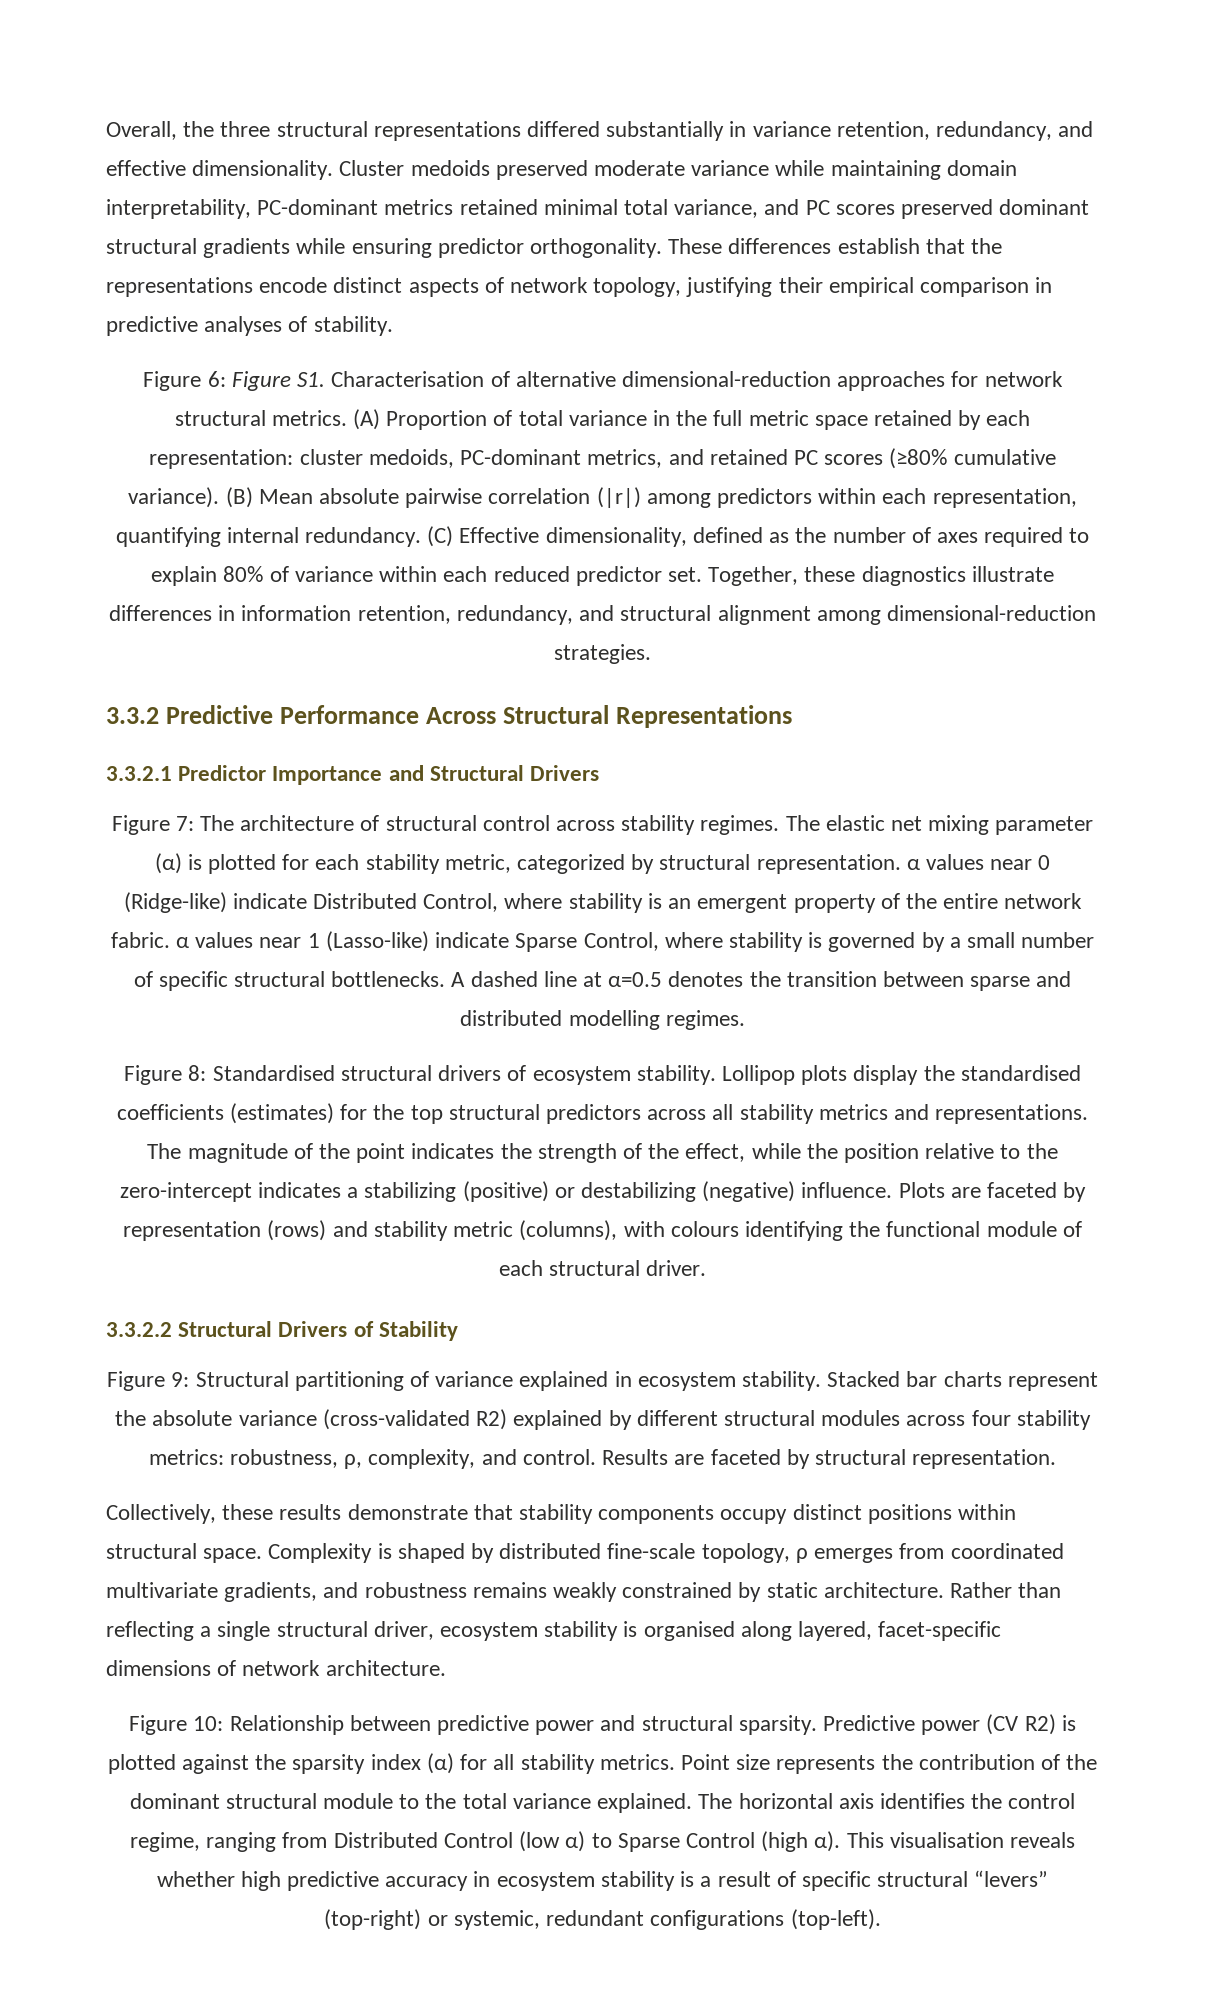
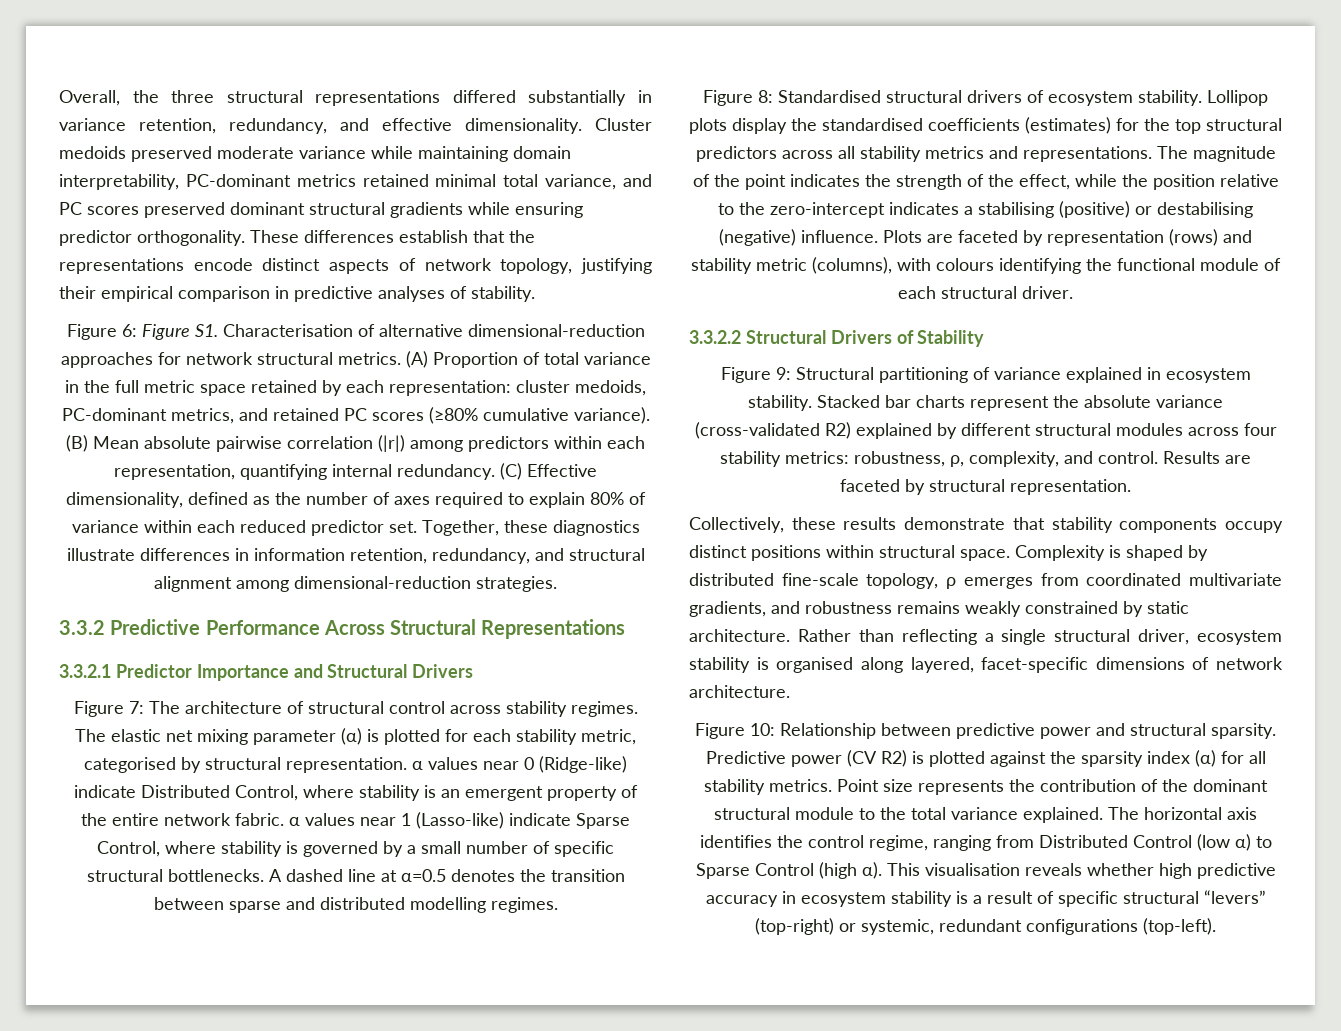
- The elastic net mixing parameter (α) is plotted for each stability metric, categorized by structural representation. α values near 0 (Ridge-like) indicate Distributed Control, where stability is an emergent property of the entire network fabric. α values near 1 (Lasso-like) indicate Sparse Control, where stability is governed by a small number of specific structural bottlenecks.
+ The elastic net mixing parameter (α) is plotted for each stability metric, categorised by structural representation. α values near 0 (Ridge-like) indicate Distributed Control, where stability is an emergent property of the entire network fabric. α values near 1 (Lasso-like) indicate Sparse Control, where stability is governed by a small number of specific structural bottlenecks.
- The magnitude of the point indicates the strength of the effect, while the position relative to the zero-intercept indicates a stabilizing (positive) or destabilizing (negative) influence.
+ The magnitude of the point indicates the strength of the effect, while the position relative to the zero-intercept indicates a stabilising (positive) or destabilising (negative) influence.

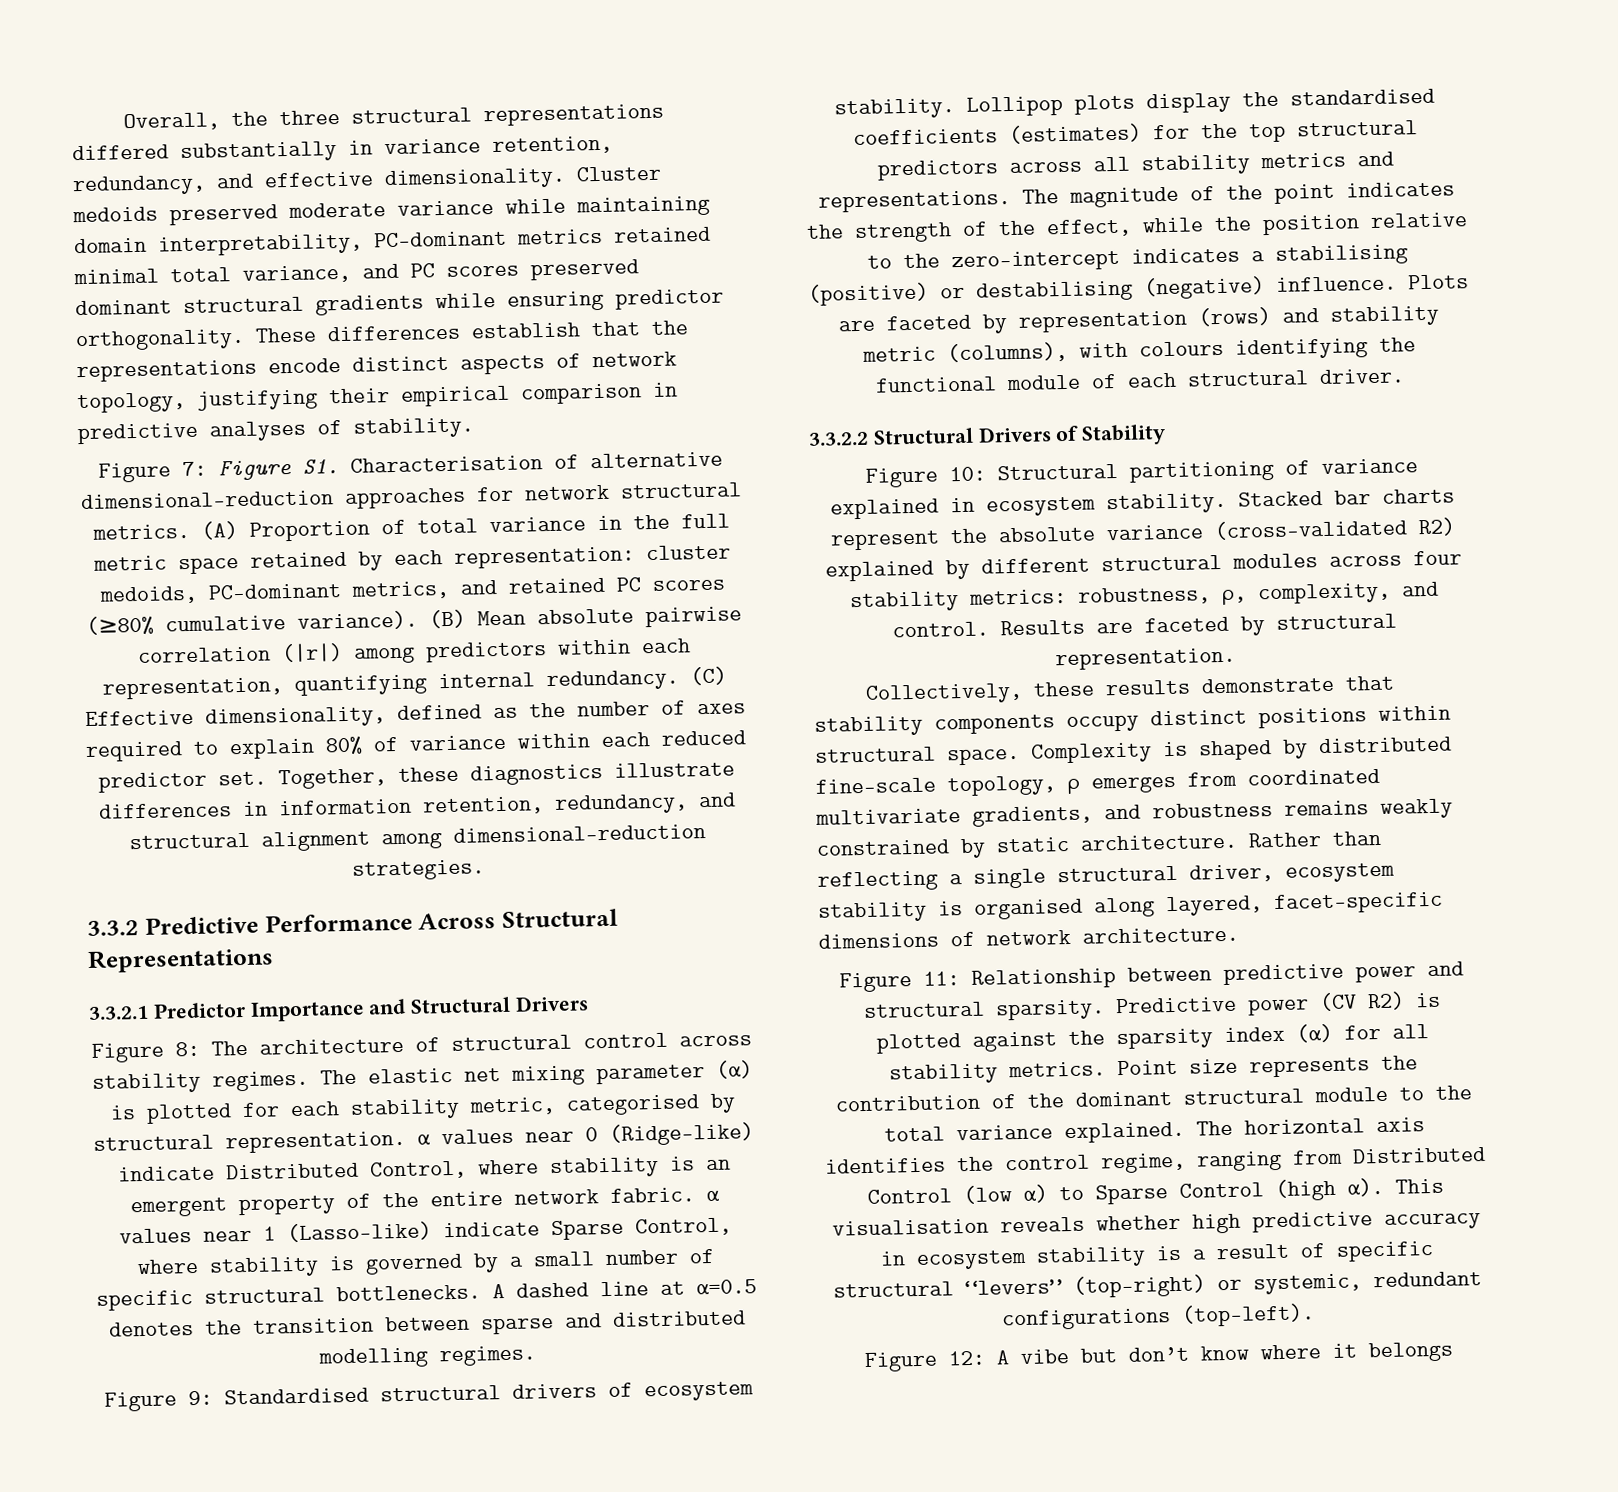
- Figure 6: Figure S1. Characterisation of alternative dimensional-reduction approaches for network structural metrics.
+ Figure 7: Figure S1. Characterisation of alternative dimensional-reduction approaches for network structural metrics.
- Figure 7: The architecture of structural control across stability regimes.
+ Figure 8: The architecture of structural control across stability regimes.
- Figure 8: Standardised structural drivers of ecosystem stability.
+ Figure 9: Standardised structural drivers of ecosystem stability.
- Figure 9: Structural partitioning of variance explained in ecosystem stability.
+ Figure 10: Structural partitioning of variance explained in ecosystem stability.
- Figure 10: Relationship between predictive power and structural sparsity.
+ Figure 11: Relationship between predictive power and structural sparsity.
+ Figure 12: A vibe but don’t know where it belongs

